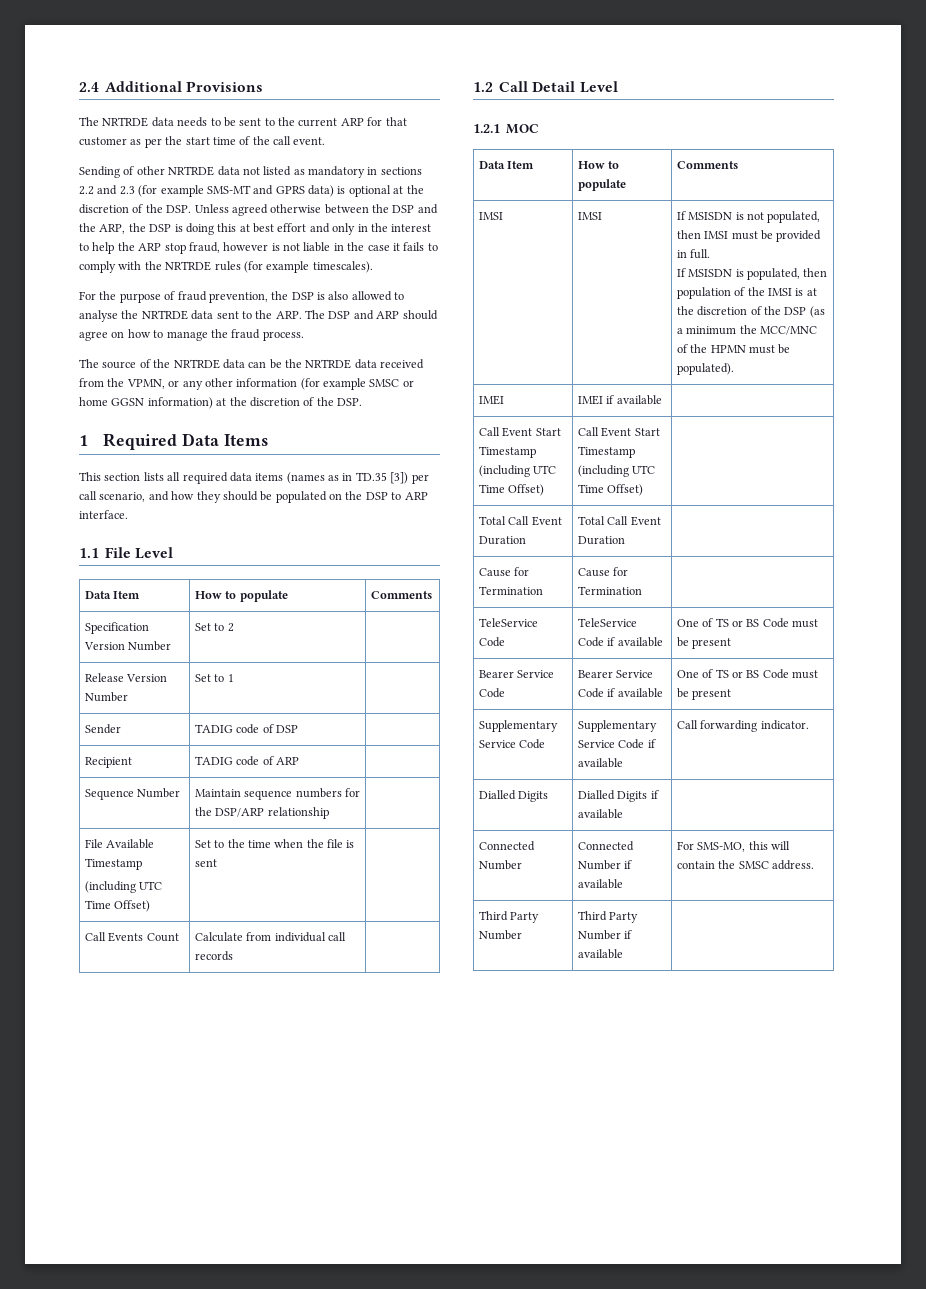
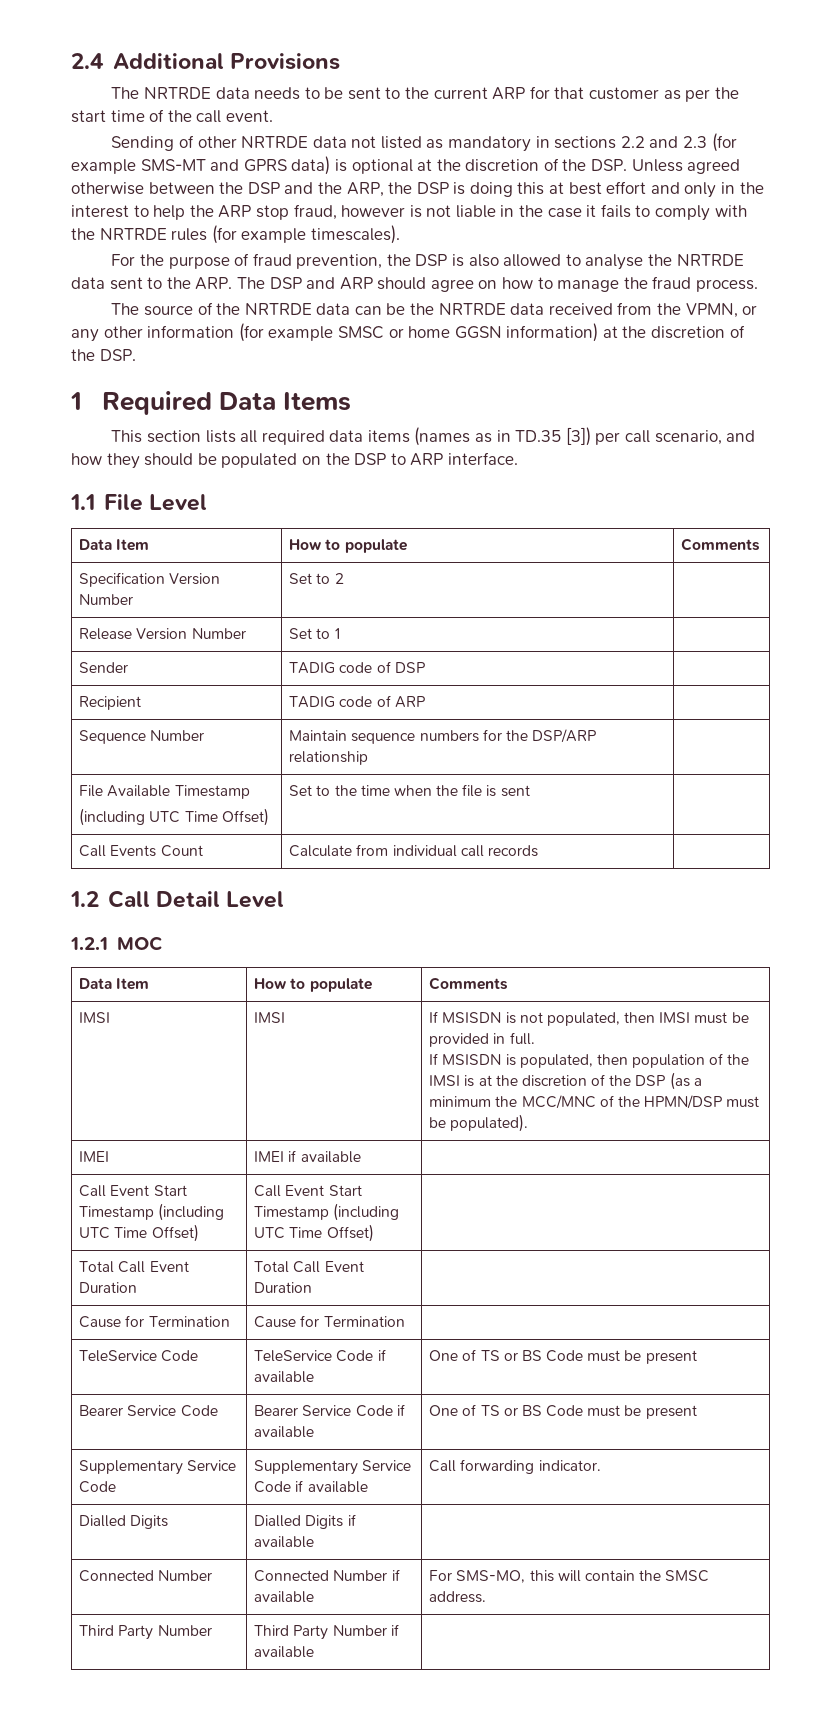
- If MSISDN is populated, then population of the IMSI is at the discretion of the DSP (as a minimum the MCC/MNC of the HPMN must be populated).
+ If MSISDN is populated, then population of the IMSI is at the discretion of the DSP (as a minimum the MCC/MNC of the HPMN/DSP must be populated).

